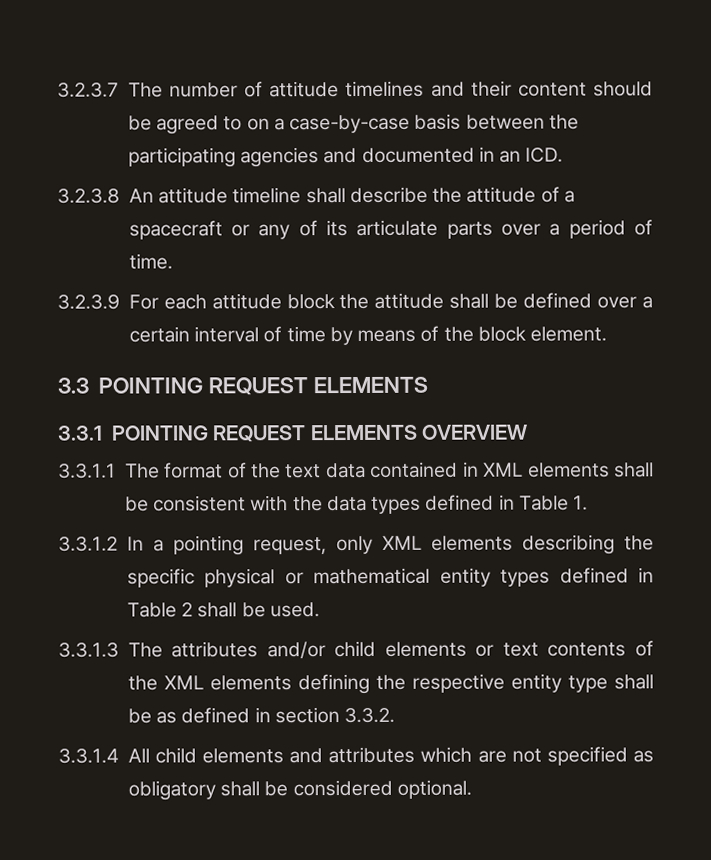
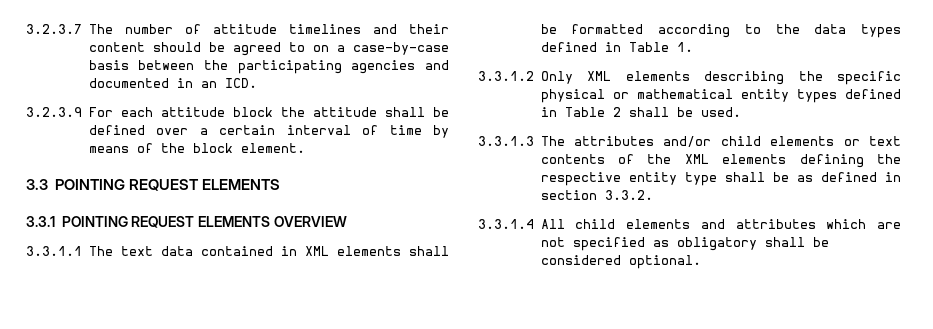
- 3.2.3.8 An attitude timeline shall describe the attitude of a spacecraft or any of its articulate parts over a period of time.
- 3.3.1.1 The format of the text data contained in XML elements shall be consistent with the data types defined in Table 1.
+ 3.3.1.1 The text data contained in XML elements shall be formatted according to the data types defined in Table 1.
- 3.3.1.2 In a pointing request, only XML elements describing the specific physical or mathematical entity types defined in Table 2 shall be used.
+ 3.3.1.2 Only XML elements describing the specific physical or mathematical entity types defined in Table 2 shall be used.

